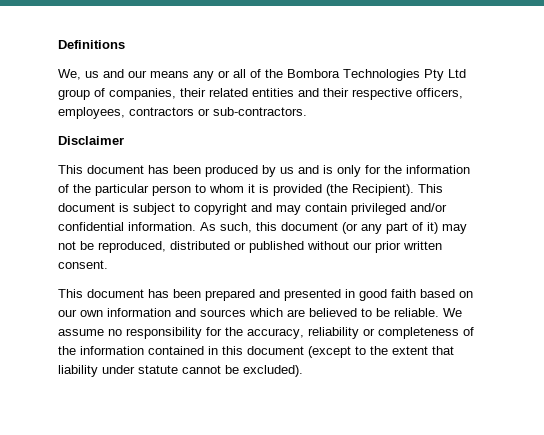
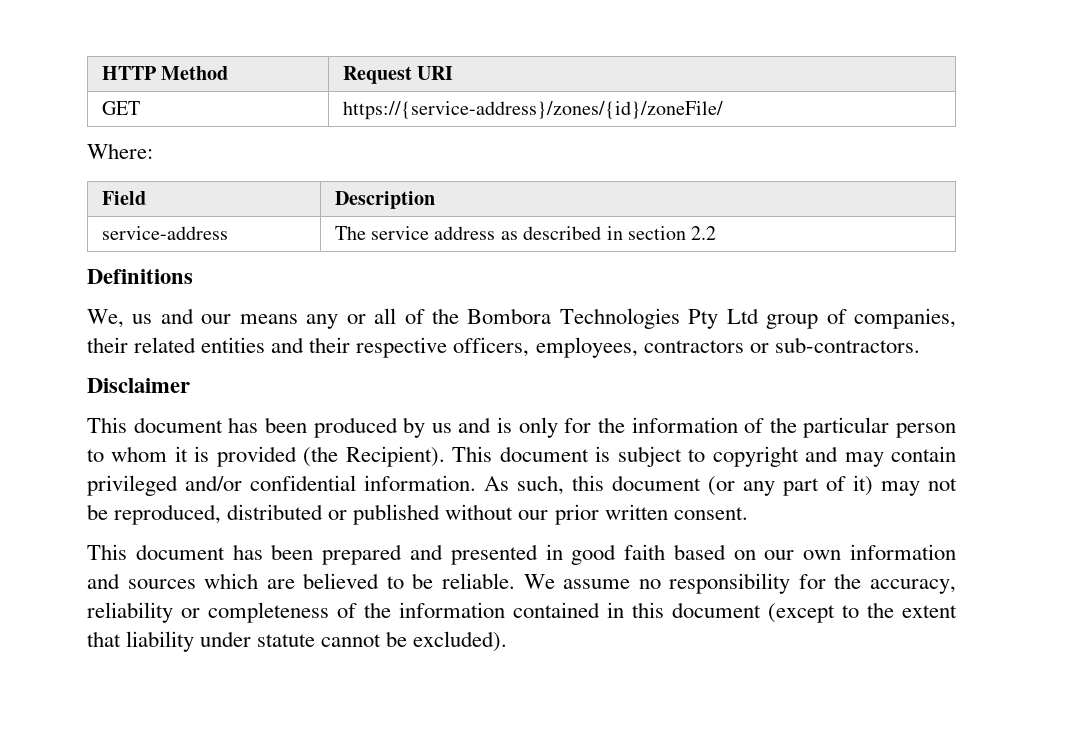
+ HTTP Method | Request URI
+ GET | https://{service-address}/zones/{id}/zoneFile/
+ Where:
+ Field | Description
+ service-address | The service address as described in section 2.2

